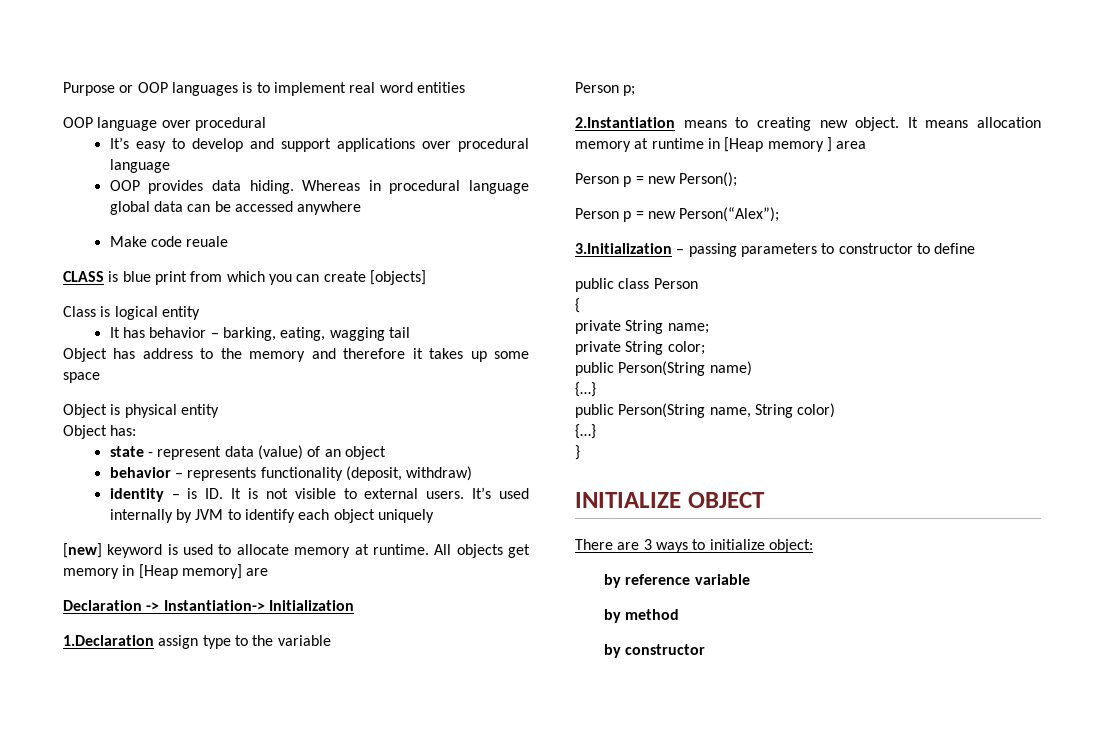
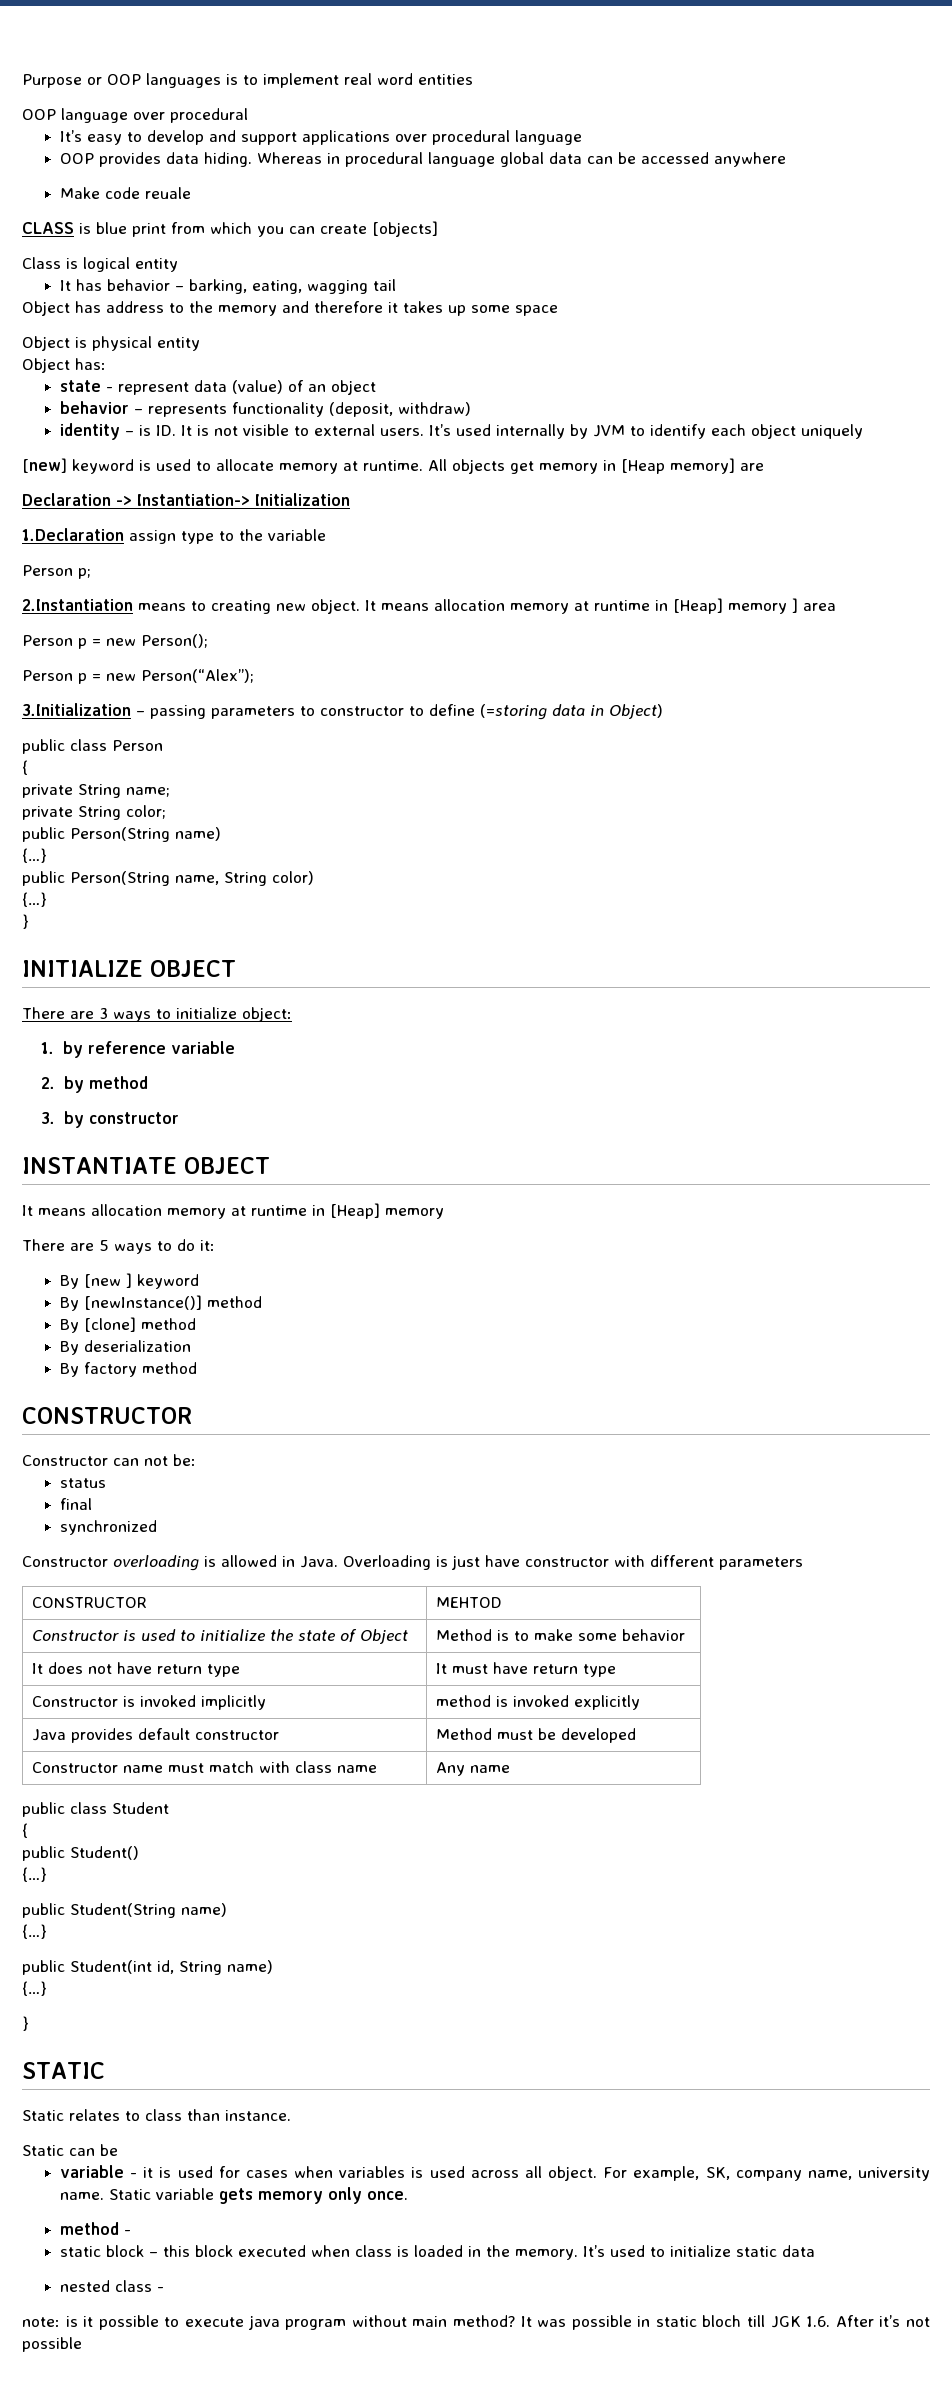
- It means allocation memory at runtime in [Heap memory ] area
+ It means allocation memory at runtime in [Heap] memory ] area
- 3.Initialization – passing parameters to constructor to define
+ 3.Initialization – passing parameters to constructor to define (=storing data in Object)
- by reference variable
+ 1. by reference variable
- by method
+ 2. by method
- by constructor
+ 3. by constructor
+ INSTANTIATE OBJECT
+ It means allocation memory at runtime in [Heap] memory
+ There are 5 ways to do it:
+ By [new ] keyword
+ By [newInstance()] method
+ By [clone] method
+ By deserialization
+ By factory method
+ CONSTRUCTOR
+ Constructor can not be:
+ status
+ final
+ synchronized
+ Constructor overloading is allowed in Java. Overloading is just have constructor with different parameters
+ CONSTRUCTOR | MEHTOD
+ Constructor is used to initialize the state of Object | Method is to make some behavior
+ It does not have return type | It must have return type
+ Constructor is invoked implicitly | method is invoked explicitly
+ Java provides default constructor | Method must be developed
+ Constructor name must match with class name | Any name
+ public class Student
+ {
+ public Student()
+ {…}
+ public Student(String name)
+ {…}
+ public Student(int id, String name)
+ {…}
+ }
+ STATIC
+ Static relates to class than instance.
+ Static can be
+ variable - it is used for cases when variables is used across all object. For example, SK, company name, university name. Static variable gets memory only once.
+ method -
+ static block – this block executed when class is loaded in the memory. It’s used to initialize static data
+ nested class -
+ note: is it possible to execute java program without main method? It was possible in static bloch till JGK 1.6. After it’s not possible

